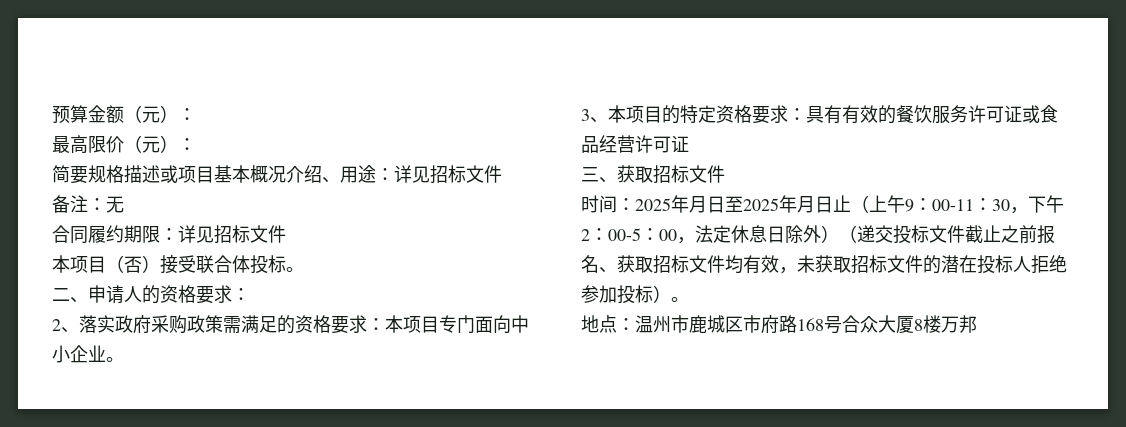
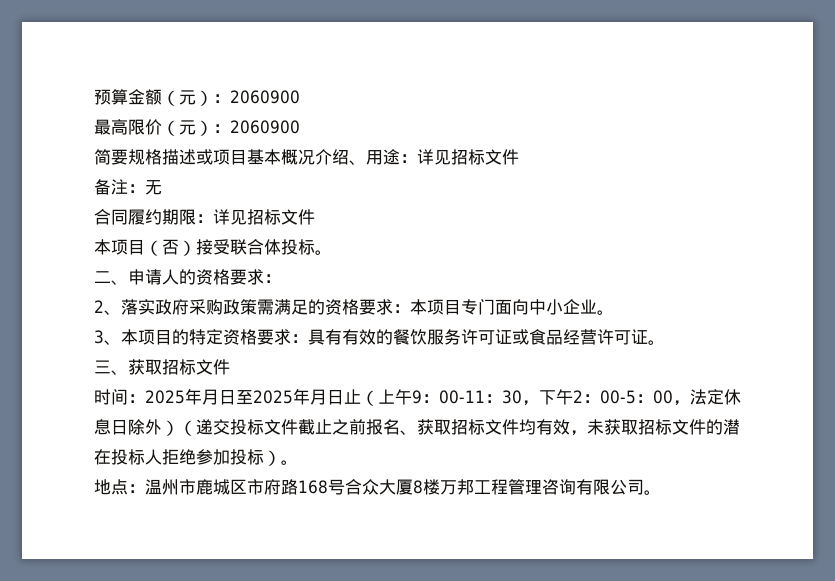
- 预算金额（元）：
+ 预算金额（元）：2060900
- 最高限价（元）：
+ 最高限价（元）：2060900
- 3、本项目的特定资格要求：具有有效的餐饮服务许可证或食品经营许可证
+ 3、本项目的特定资格要求：具有有效的餐饮服务许可证或食品经营许可证。
- 地点：温州市鹿城区市府路168号合众大厦8楼万邦
+ 地点：温州市鹿城区市府路168号合众大厦8楼万邦工程管理咨询有限公司。

